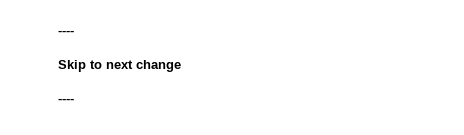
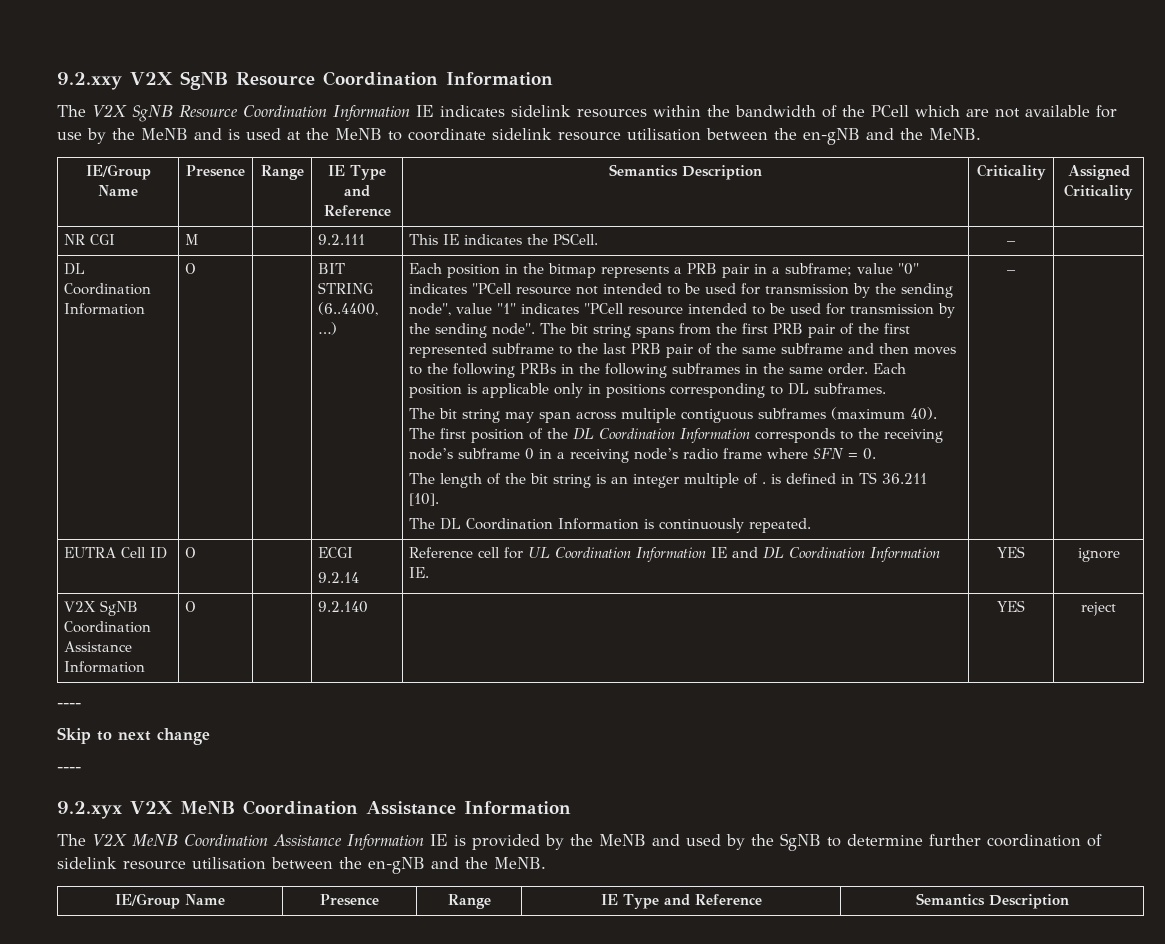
+ 9.2.xxy V2X SgNB Resource Coordination Information
+ The V2X SgNB Resource Coordination Information IE indicates sidelink resources within the bandwidth of the PCell which are not available for use by the MeNB and is used at the MeNB to coordinate sidelink resource utilisation between the en-gNB and the MeNB.
+ IE/Group Name | Presence | Range | IE Type and Reference | Semantics Description | Criticality | Assigned Criticality
+ NR CGI | M | | 9.2.111 | This IE indicates the PSCell. | – |
+ DL Coordination Information | O | | BIT STRING (6..4400, …) | Each position in the bitmap represents a PRB pair in a subframe; value "0" indicates "PCell resource not intended to be used for transmission by the sending node", value "1" indicates "PCell resource intended to be used for transmission by the sending node". The bit string spans from the first PRB pair of the first represented subframe to the last PRB pair of the same subframe and then moves to the following PRBs in the following subframes in the same order. Each position is applicable only in positions corresponding to DL subframes.
+ The bit string may span across multiple contiguous subframes (maximum 40). The first position of the DL Coordination Information corresponds to the receiving node’s subframe 0 in a receiving node’s radio frame where SFN = 0.
+ The length of the bit string is an integer multiple of . is defined in TS 36.211 [10].
+ The DL Coordination Information is continuously repeated. | – |
+ EUTRA Cell ID | O | | ECGI
+ 9.2.14 | Reference cell for UL Coordination Information IE and DL Coordination Information IE. | YES | ignore
+ V2X SgNB Coordination Assistance Information | O | | 9.2.140 | | YES | reject
+ 9.2.xyx V2X MeNB Coordination Assistance Information
+ The V2X MeNB Coordination Assistance Information IE is provided by the MeNB and used by the SgNB to determine further coordination of sidelink resource utilisation between the en-gNB and the MeNB.
+ IE/Group Name | Presence | Range | IE Type and Reference | Semantics Description

